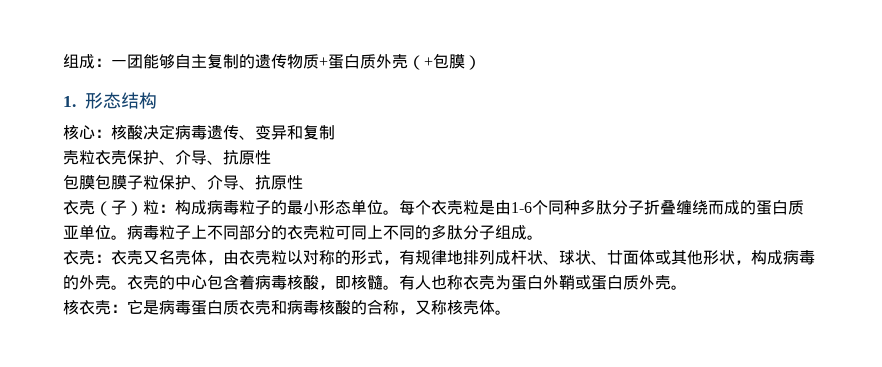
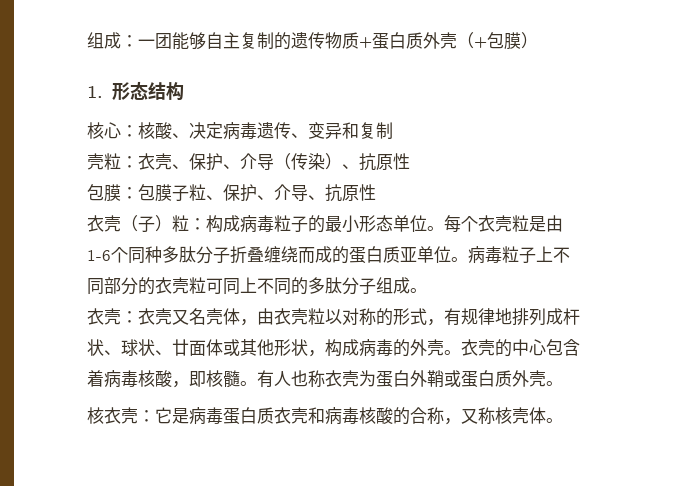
- 核心：核酸决定病毒遗传、变异和复制
+ 核心：核酸、决定病毒遗传、变异和复制
- 壳粒衣壳保护、介导、抗原性
+ 壳粒：衣壳、保护、介导（传染）、抗原性
- 包膜包膜子粒保护、介导、抗原性
+ 包膜：包膜子粒、保护、介导、抗原性

